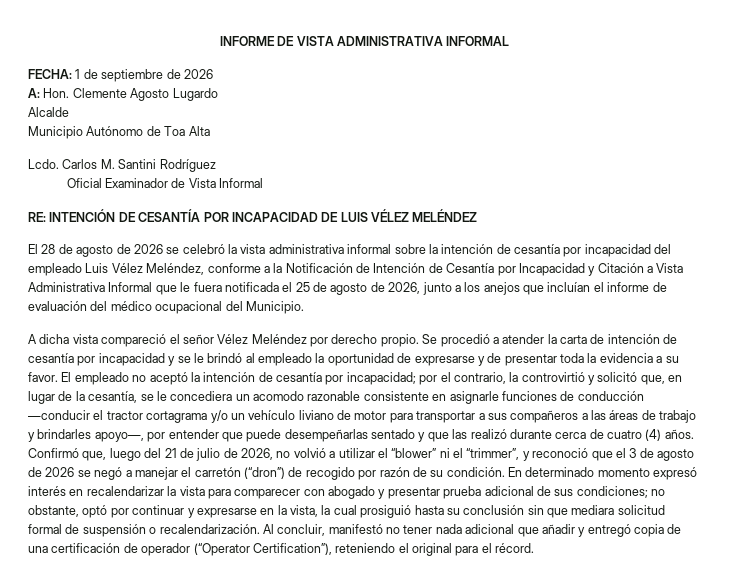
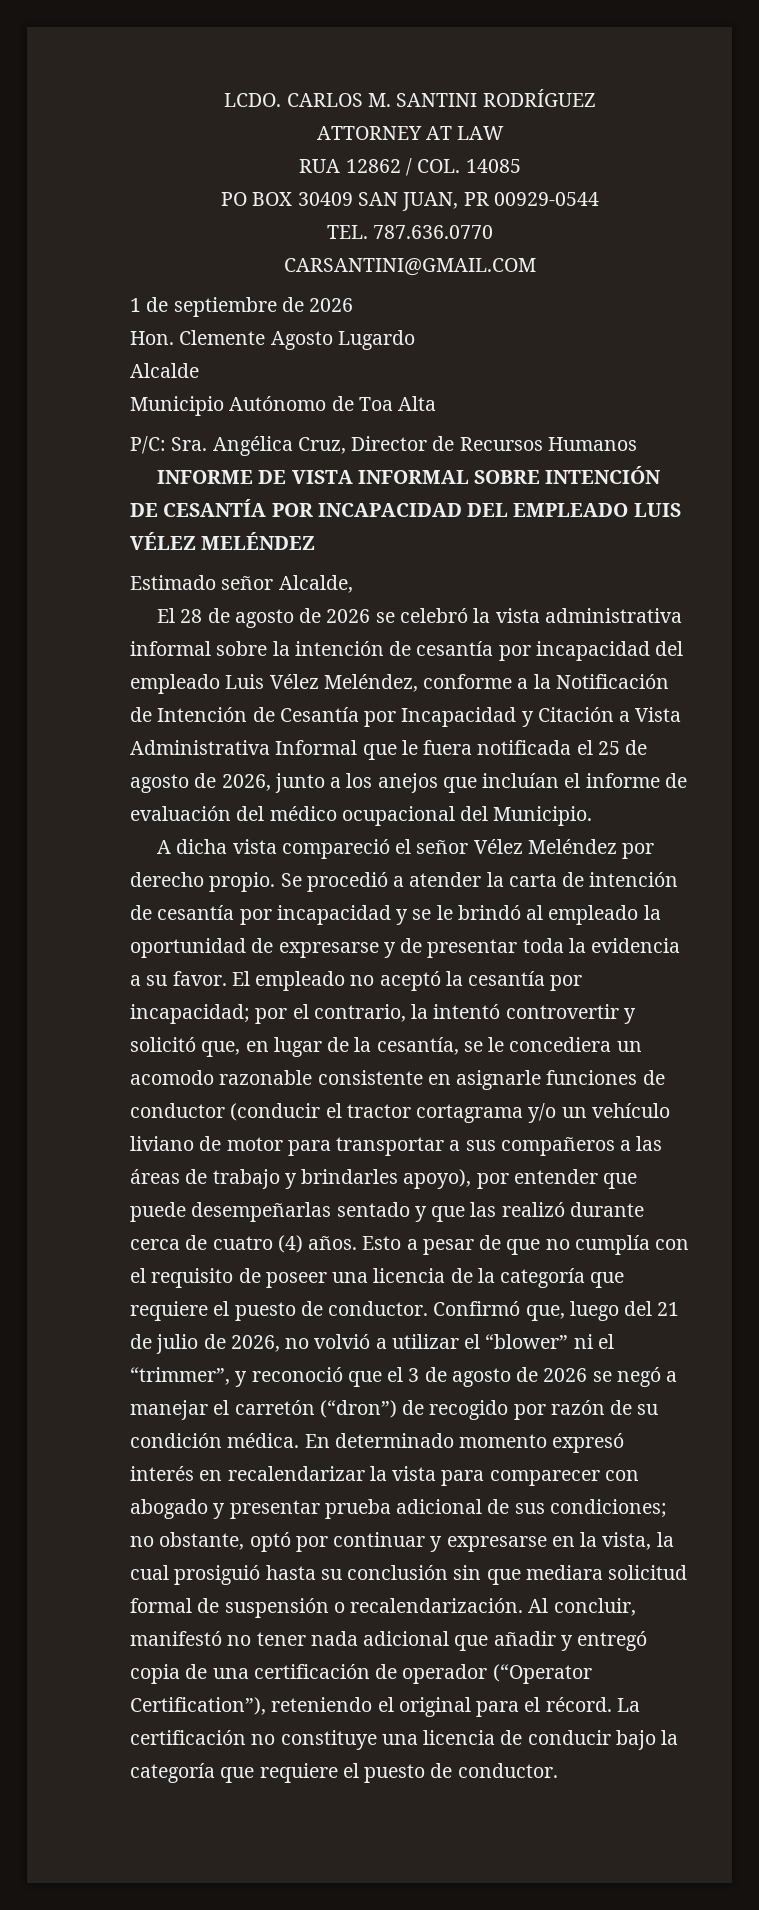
- INFORME DE VISTA ADMINISTRATIVA INFORMAL
- FECHA: 1 de septiembre de 2026
+ LCDO. CARLOS M. SANTINI RODRÍGUEZ
+ ATTORNEY AT LAW
+ RUA 12862 / COL. 14085
+ PO BOX 30409 SAN JUAN, PR 00929-0544
+ TEL. 787.636.0770
+ CARSANTINI@GMAIL.COM
+ 1 de septiembre de 2026
- A: Hon. Clemente Agosto Lugardo
+ Hon. Clemente Agosto Lugardo
- Lcdo. Carlos M. Santini Rodríguez
- Oficial Examinador de Vista Informal
- RE: INTENCIÓN DE CESANTÍA POR INCAPACIDAD DE LUIS VÉLEZ MELÉNDEZ
+ P/C: Sra. Angélica Cruz, Director de Recursos Humanos
+ INFORME DE VISTA INFORMAL SOBRE INTENCIÓN DE CESANTÍA POR INCAPACIDAD DEL EMPLEADO LUIS VÉLEZ MELÉNDEZ
+ Estimado señor Alcalde,
- El empleado no aceptó la intención de cesantía por incapacidad;
+ El empleado no aceptó la cesantía por incapacidad;
- por el contrario, la controvirtió y solicitó que, en lugar de la cesantía, se le concediera un acomodo razonable consistente en asignarle funciones de conducción —conducir el tractor cortagrama y/o un vehículo liviano de motor para transportar a sus compañeros a las áreas de trabajo y brindarles apoyo—, por entender que puede desempeñarlas sentado y que las realizó durante cerca de cuatro (4) años.
+ por el contrario, la intentó controvertir y solicitó que, en lugar de la cesantía, se le concediera un acomodo razonable consistente en asignarle funciones de conductor (conducir el tractor cortagrama y/o un vehículo liviano de motor para transportar a sus compañeros a las áreas de trabajo y brindarles apoyo), por entender que puede desempeñarlas sentado y que las realizó durante cerca de cuatro (4) años.
+ Esto a pesar de que no cumplía con el requisito de poseer una licencia de la categoría que requiere el puesto de conductor.
- Confirmó que, luego del 21 de julio de 2026, no volvió a utilizar el “blower” ni el “trimmer”, y reconoció que el 3 de agosto de 2026 se negó a manejar el carretón (“dron”) de recogido por razón de su condición.
+ Confirmó que, luego del 21 de julio de 2026, no volvió a utilizar el “blower” ni el “trimmer”, y reconoció que el 3 de agosto de 2026 se negó a manejar el carretón (“dron”) de recogido por razón de su condición médica.
+ La certificación no constituye una licencia de conducir bajo la categoría que requiere el puesto de conductor.

